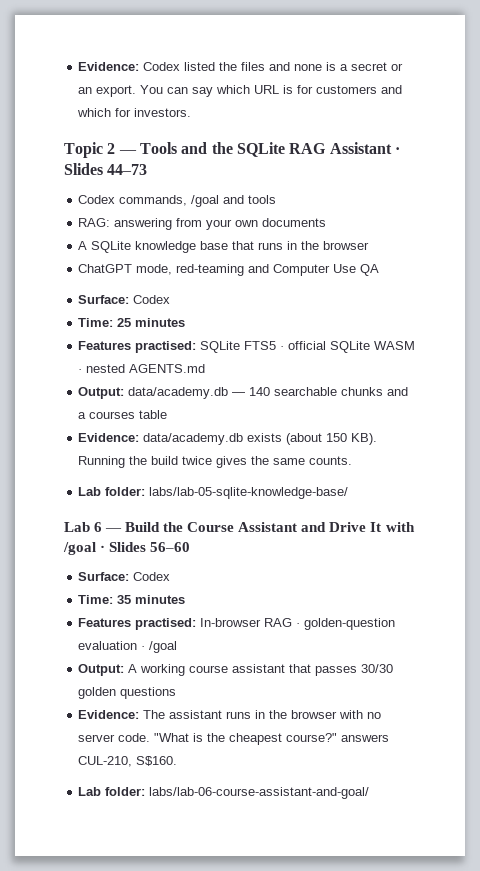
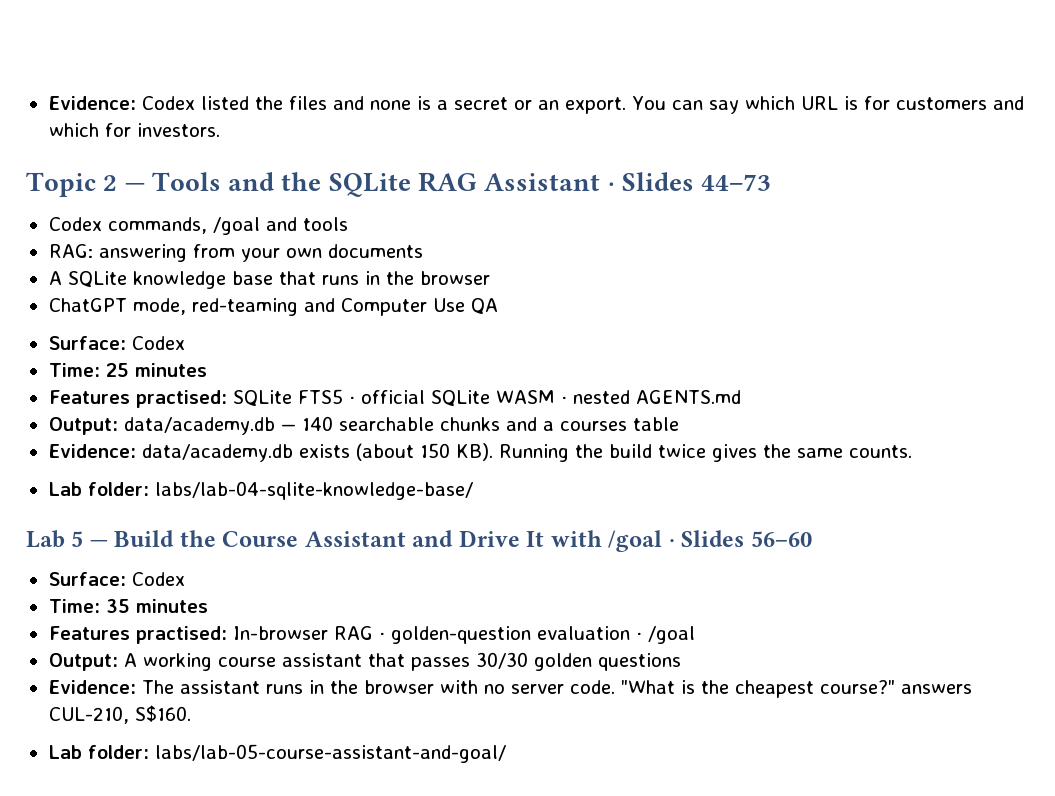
- Lab folder: labs/lab-05-sqlite-knowledge-base/
- Lab 6 — Build the Course Assistant and Drive It with /goal · Slides 56–60
+ Lab folder: labs/lab-04-sqlite-knowledge-base/
+ Lab 5 — Build the Course Assistant and Drive It with /goal · Slides 56–60
- Lab folder: labs/lab-06-course-assistant-and-goal/
+ Lab folder: labs/lab-05-course-assistant-and-goal/

